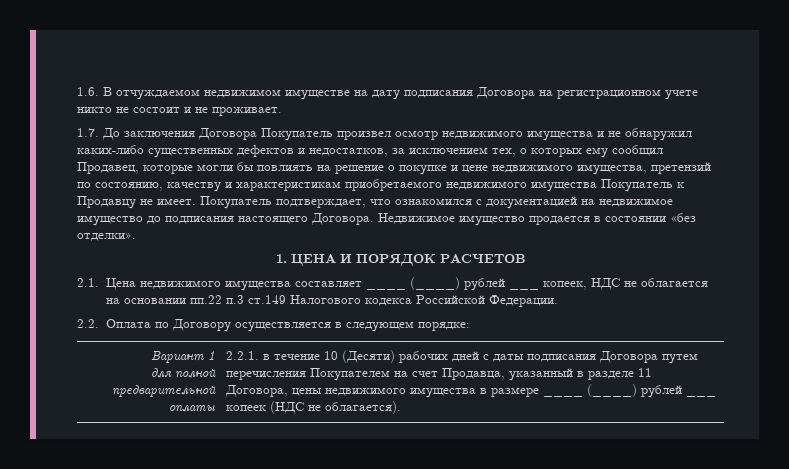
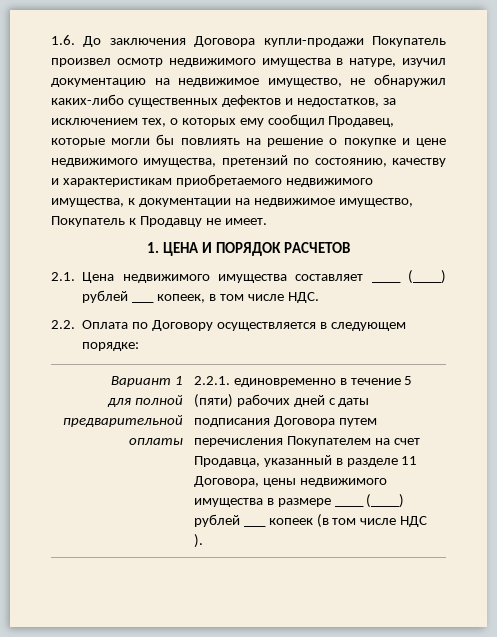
- 1.6. В отчуждаемом недвижимом имуществе на дату подписания Договора на регистрационном учете никто не состоит и не проживает.
- 1.7. До заключения Договора Покупатель произвел осмотр недвижимого имущества и не обнаружил каких-либо существенных дефектов и недостатков, за исключением тех, о которых ему сообщил Продавец, которые могли бы повлиять на решение о покупке и цене недвижимого имущества, претензий по состоянию, качеству и характеристикам приобретаемого недвижимого имущества Покупатель к Продавцу не имеет. Покупатель подтверждает, что ознакомился с документацией на недвижимое имущество до подписания настоящего Договора. Недвижимое имущество продается в состоянии «без отделки».
+ 1.6. До заключения Договора купли-продажи Покупатель произвел осмотр недвижимого имущества в натуре, изучил документацию на недвижимое имущество, не обнаружил каких-либо существенных дефектов и недостатков, за исключением тех, о которых ему сообщил Продавец, которые могли бы повлиять на решение о покупке и цене недвижимого имущества, претензий по состоянию, качеству и характеристикам приобретаемого недвижимого имущества, к документации на недвижимое имущество, Покупатель к Продавцу не имеет.
- 2.1. Цена недвижимого имущества составляет ____ (____) рублей ___ копеек, НДС не облагается на основании пп.22 п.3 ст.149 Налогового кодекса Российской Федерации.
+ 2.1. Цена недвижимого имущества составляет ____ (____) рублей ___ копеек, в том числе НДС.
- 2.2.1. в течение 10 (Десяти) рабочих дней с даты подписания Договора путем перечисления Покупателем на счет Продавца, указанный в разделе 11 Договора, цены недвижимого имущества в размере ____ (____) рублей ___ копеек (НДС не облагается).
+ 2.2.1. единовременно в течение 5 (пяти) рабочих дней с даты подписания Договора путем перечисления Покупателем на счет Продавца, указанный в разделе 11 Договора, цены недвижимого имущества в размере ____ (____) рублей ___ копеек (в том числе НДС ).

